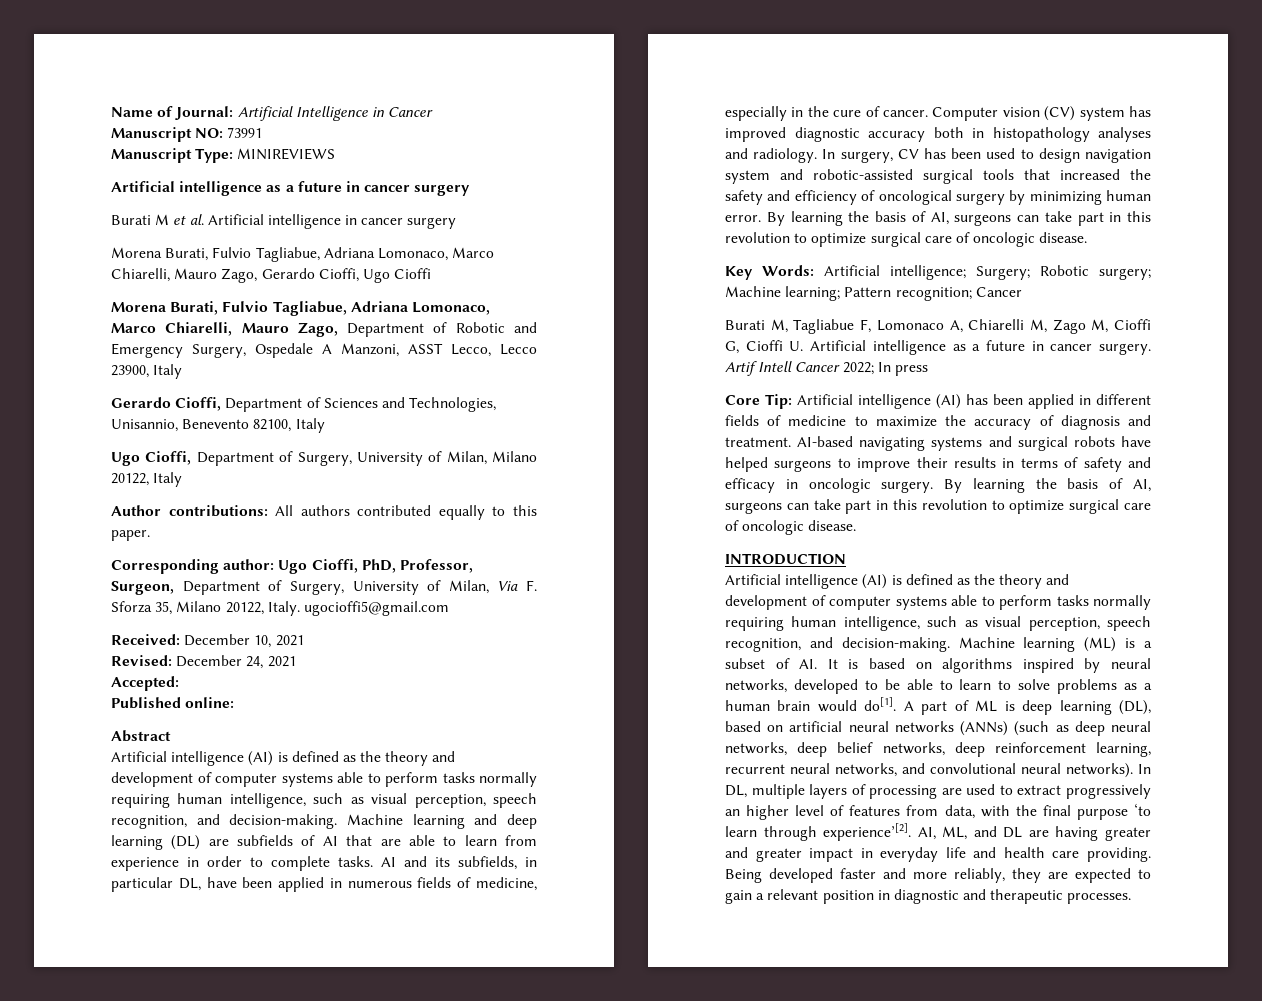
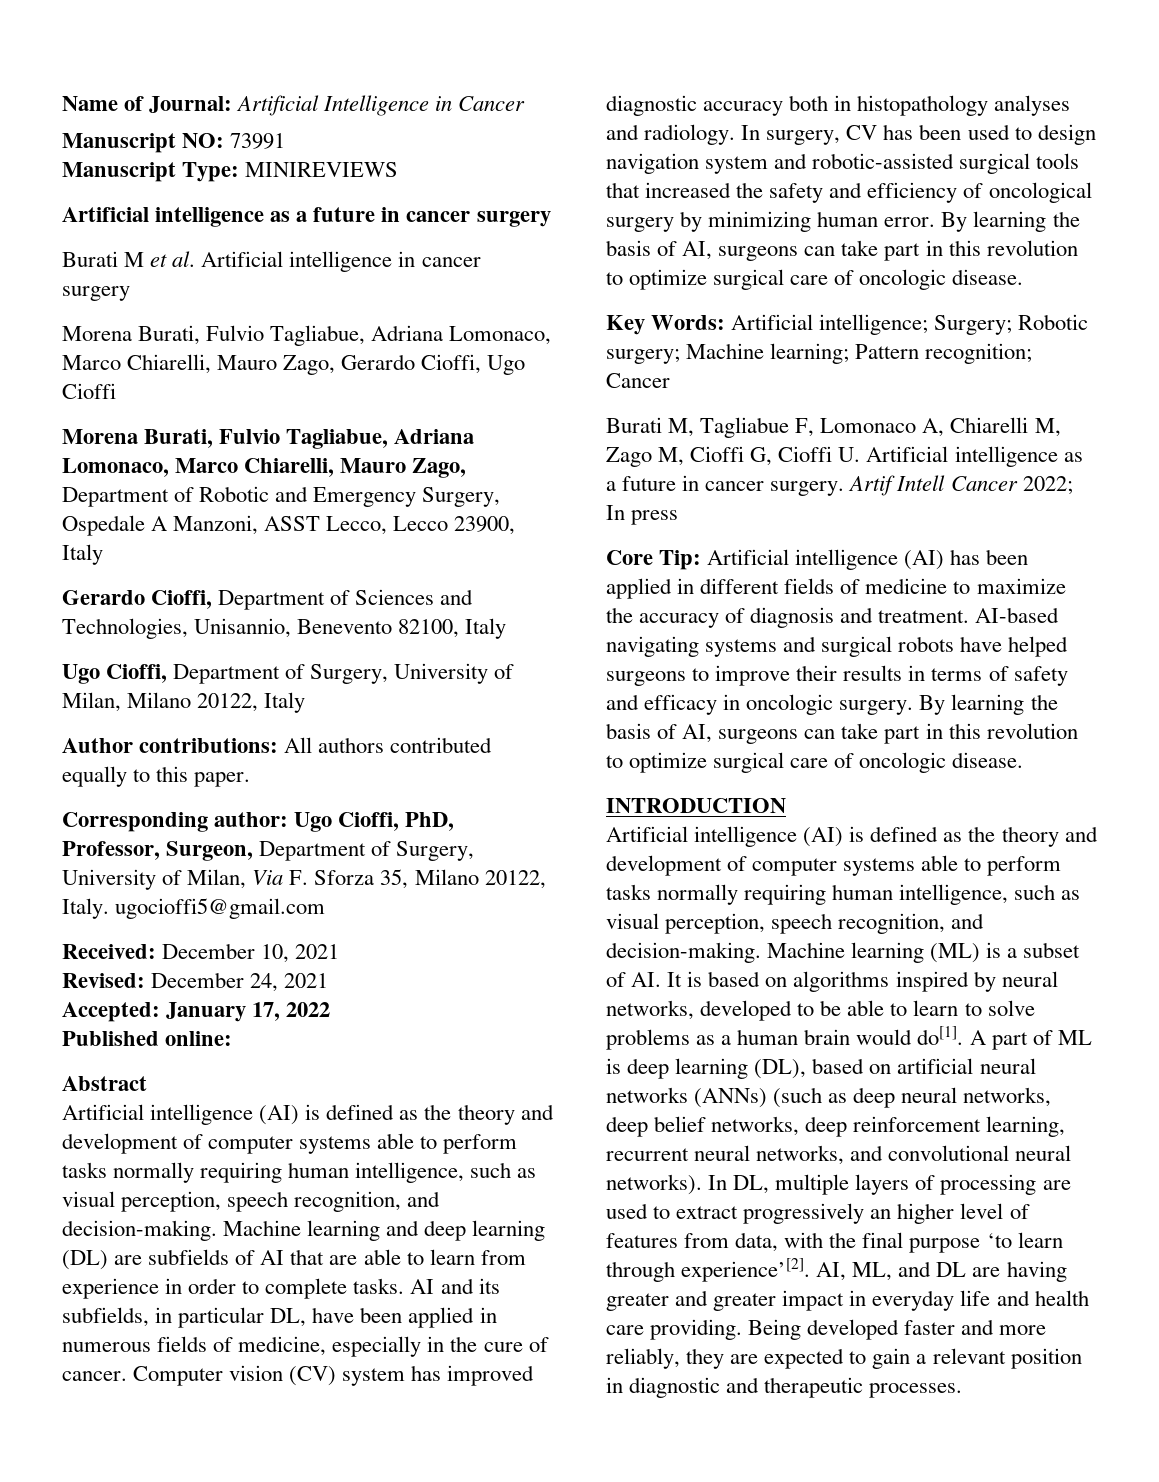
- Accepted:
+ Accepted: January 17, 2022

